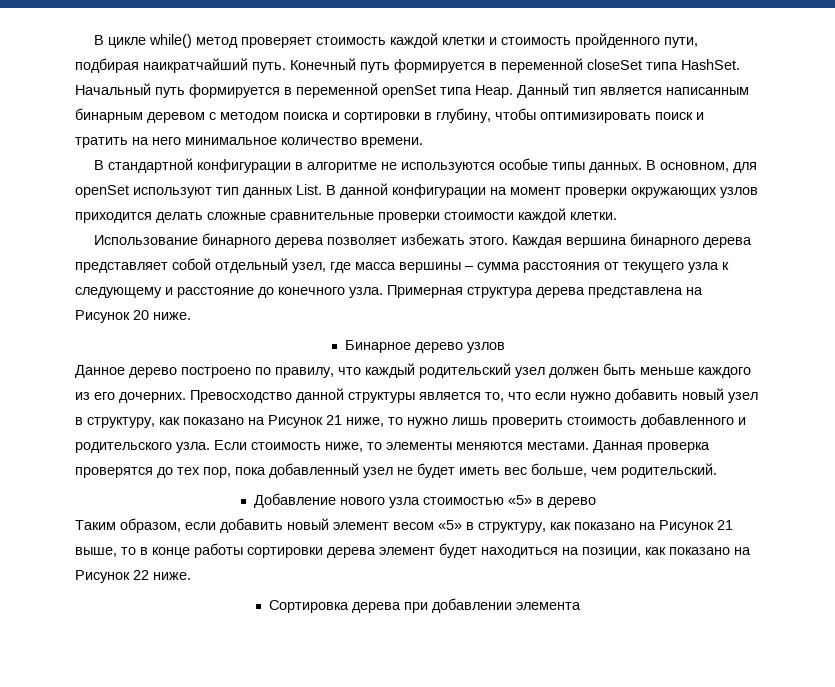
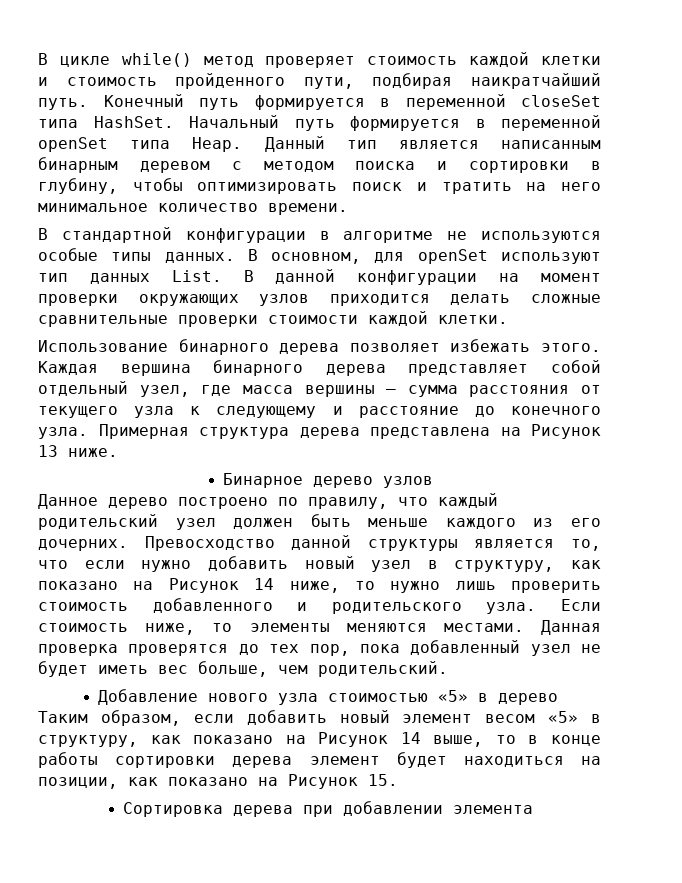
- Примерная структура дерева представлена на Рисунок 20 ниже.
+ Примерная структура дерева представлена на Рисунок 13 ниже.
- Превосходство данной структуры является то, что если нужно добавить новый узел в структуру, как показано на Рисунок 21 ниже, то нужно лишь проверить стоимость добавленного и родительского узла.
+ Превосходство данной структуры является то, что если нужно добавить новый узел в структуру, как показано на Рисунок 14 ниже, то нужно лишь проверить стоимость добавленного и родительского узла.
- Таким образом, если добавить новый элемент весом «5» в структуру, как показано на Рисунок 21 выше, то в конце работы сортировки дерева элемент будет находиться на позиции, как показано на Рисунок 22 ниже.
+ Таким образом, если добавить новый элемент весом «5» в структуру, как показано на Рисунок 14 выше, то в конце работы сортировки дерева элемент будет находиться на позиции, как показано на Рисунок 15.

